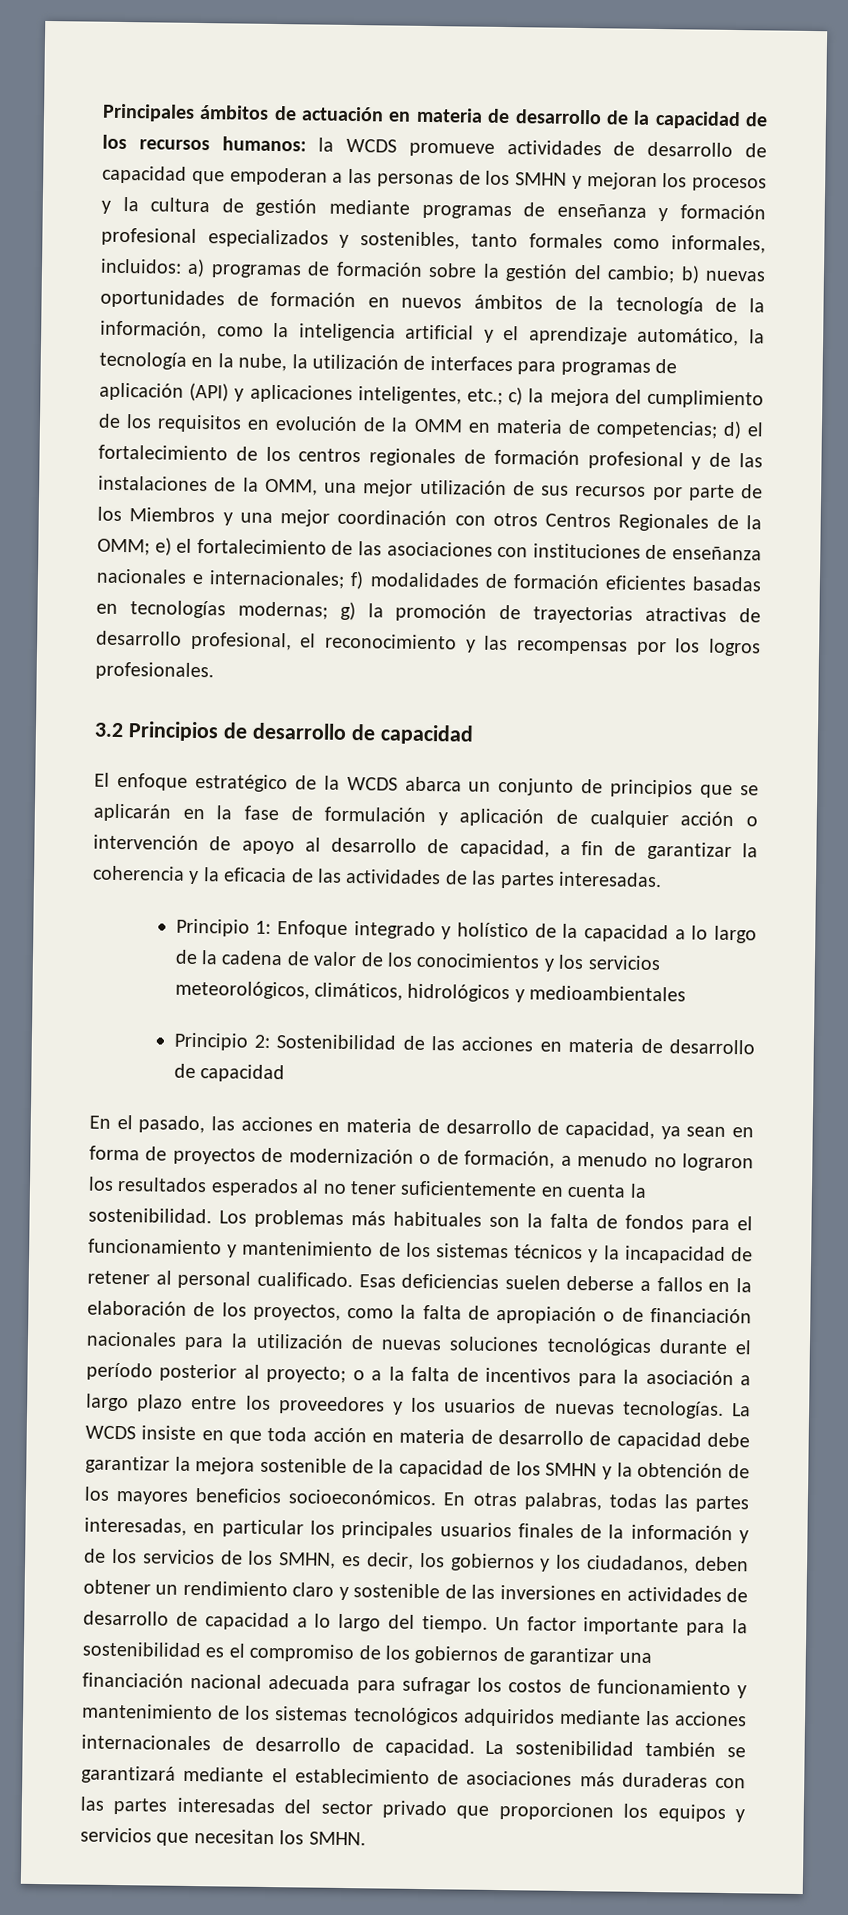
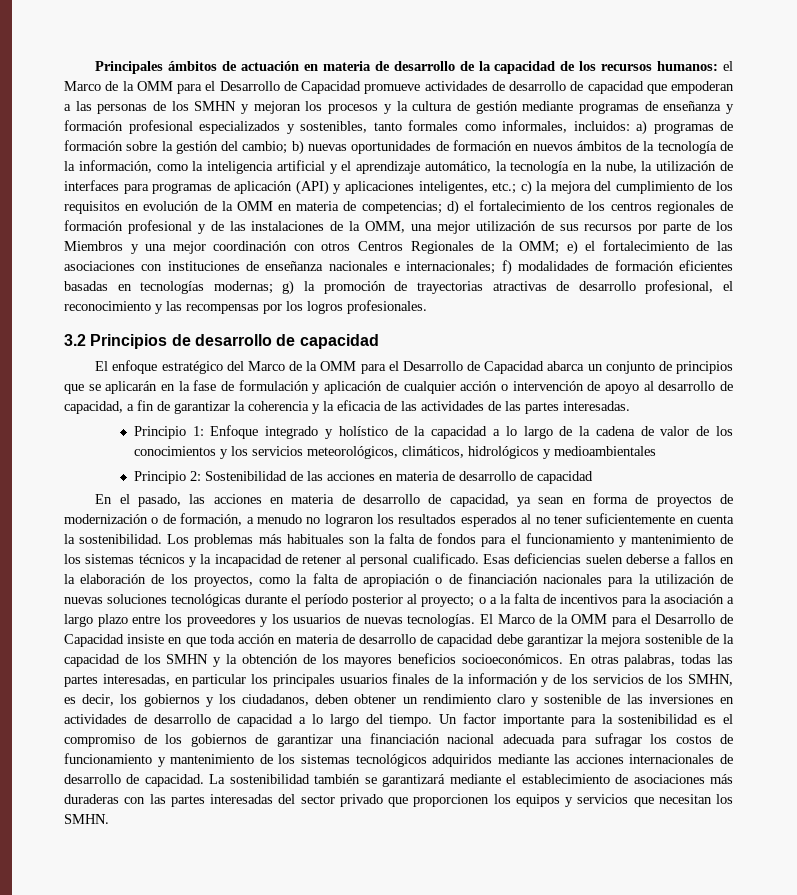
- la WCDS promueve actividades de desarrollo de capacidad que empoderan a las personas de los SMHN y mejoran los procesos y la cultura de gestión mediante programas de enseñanza y formación profesional especializados y sostenibles, tanto formales como informales, incluidos:
+ el Marco de la OMM para el Desarrollo de Capacidad promueve actividades de desarrollo de capacidad que empoderan a las personas de los SMHN y mejoran los procesos y la cultura de gestión mediante programas de enseñanza y formación profesional especializados y sostenibles, tanto formales como informales, incluidos:
- El enfoque estratégico de la WCDS abarca un conjunto de principios que se aplicarán en la fase de formulación y aplicación de cualquier acción o intervención de apoyo al desarrollo de capacidad, a fin de garantizar la coherencia y la eficacia de las actividades de las partes interesadas.
+ El enfoque estratégico del Marco de la OMM para el Desarrollo de Capacidad abarca un conjunto de principios que se aplicarán en la fase de formulación y aplicación de cualquier acción o intervención de apoyo al desarrollo de capacidad, a fin de garantizar la coherencia y la eficacia de las actividades de las partes interesadas.
- La WCDS insiste en que toda acción en materia de desarrollo de capacidad debe garantizar la mejora sostenible de la capacidad de los SMHN y la obtención de los mayores beneficios socioeconómicos.
+ El Marco de la OMM para el Desarrollo de Capacidad insiste en que toda acción en materia de desarrollo de capacidad debe garantizar la mejora sostenible de la capacidad de los SMHN y la obtención de los mayores beneficios socioeconómicos.

